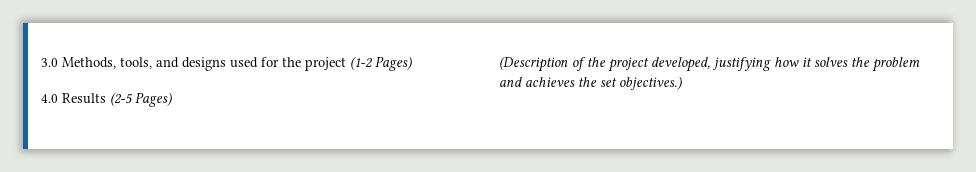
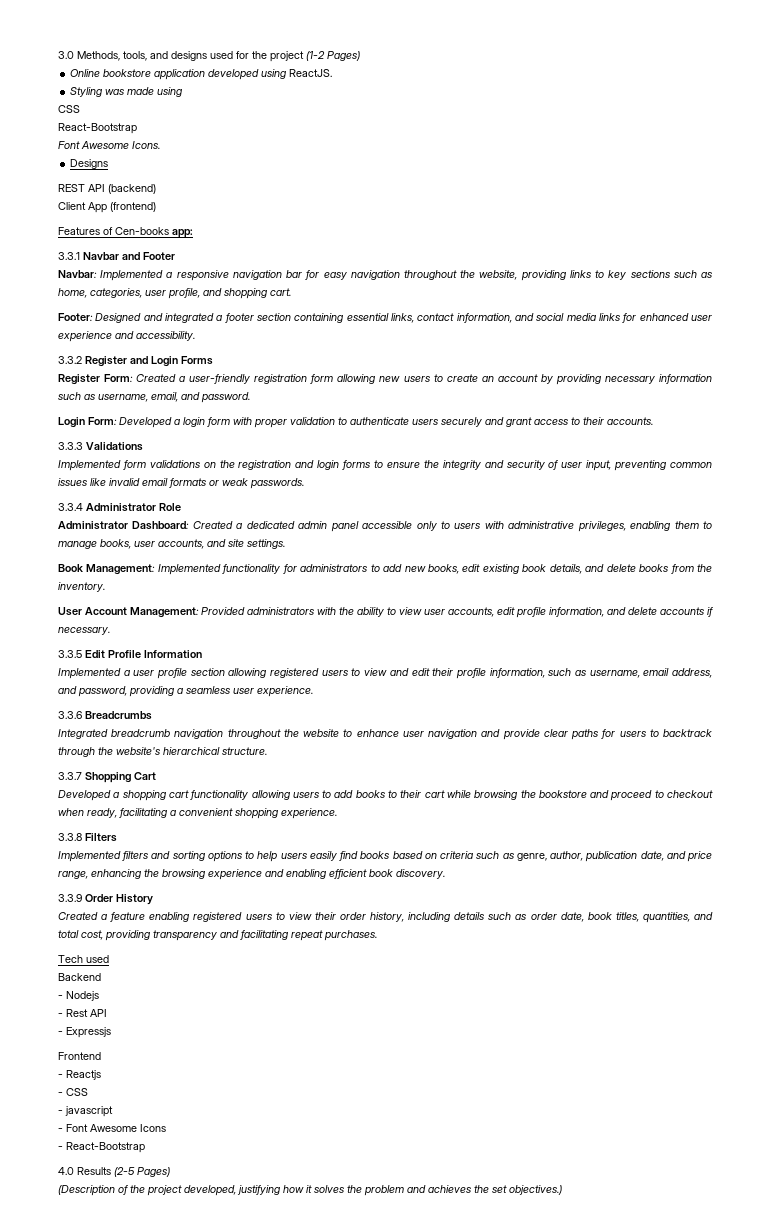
+ Online bookstore application developed using ReactJS.
+ Styling was made using
+ CSS
+ React-Bootstrap
+ Font Awesome Icons.
+ Designs
+ REST API (backend)
+ Client App (frontend)
+ Features of Cen-books app:
+ 3.3.1 Navbar and Footer
+ Navbar: Implemented a responsive navigation bar for easy navigation throughout the website, providing links to key sections such as home, categories, user profile, and shopping cart.
+ Footer: Designed and integrated a footer section containing essential links, contact information, and social media links for enhanced user experience and accessibility.
+ 3.3.2 Register and Login Forms
+ Register Form: Created a user-friendly registration form allowing new users to create an account by providing necessary information such as username, email, and password.
+ Login Form: Developed a login form with proper validation to authenticate users securely and grant access to their accounts.
+ 3.3.3 Validations
+ Implemented form validations on the registration and login forms to ensure the integrity and security of user input, preventing common issues like invalid email formats or weak passwords.
+ 3.3.4 Administrator Role
+ Administrator Dashboard: Created a dedicated admin panel accessible only to users with administrative privileges, enabling them to manage books, user accounts, and site settings.
+ Book Management: Implemented functionality for administrators to add new books, edit existing book details, and delete books from the inventory.
+ User Account Management: Provided administrators with the ability to view user accounts, edit profile information, and delete accounts if necessary.
+ 3.3.5 Edit Profile Information
+ Implemented a user profile section allowing registered users to view and edit their profile information, such as username, email address, and password, providing a seamless user experience.
+ 3.3.6 Breadcrumbs
+ Integrated breadcrumb navigation throughout the website to enhance user navigation and provide clear paths for users to backtrack through the website's hierarchical structure.
+ 3.3.7 Shopping Cart
+ Developed a shopping cart functionality allowing users to add books to their cart while browsing the bookstore and proceed to checkout when ready, facilitating a convenient shopping experience.
+ 3.3.8 Filters
+ Implemented filters and sorting options to help users easily find books based on criteria such as genre, author, publication date, and price range, enhancing the browsing experience and enabling efficient book discovery.
+ 3.3.9 Order History
+ Created a feature enabling registered users to view their order history, including details such as order date, book titles, quantities, and total cost, providing transparency and facilitating repeat purchases.
+ Tech used
+ Backend
+ - Nodejs
+ - Rest API
+ - Expressjs
+ Frontend
+ - Reactjs
+ - CSS
+ - javascript
+ - Font Awesome Icons
+ - React-Bootstrap

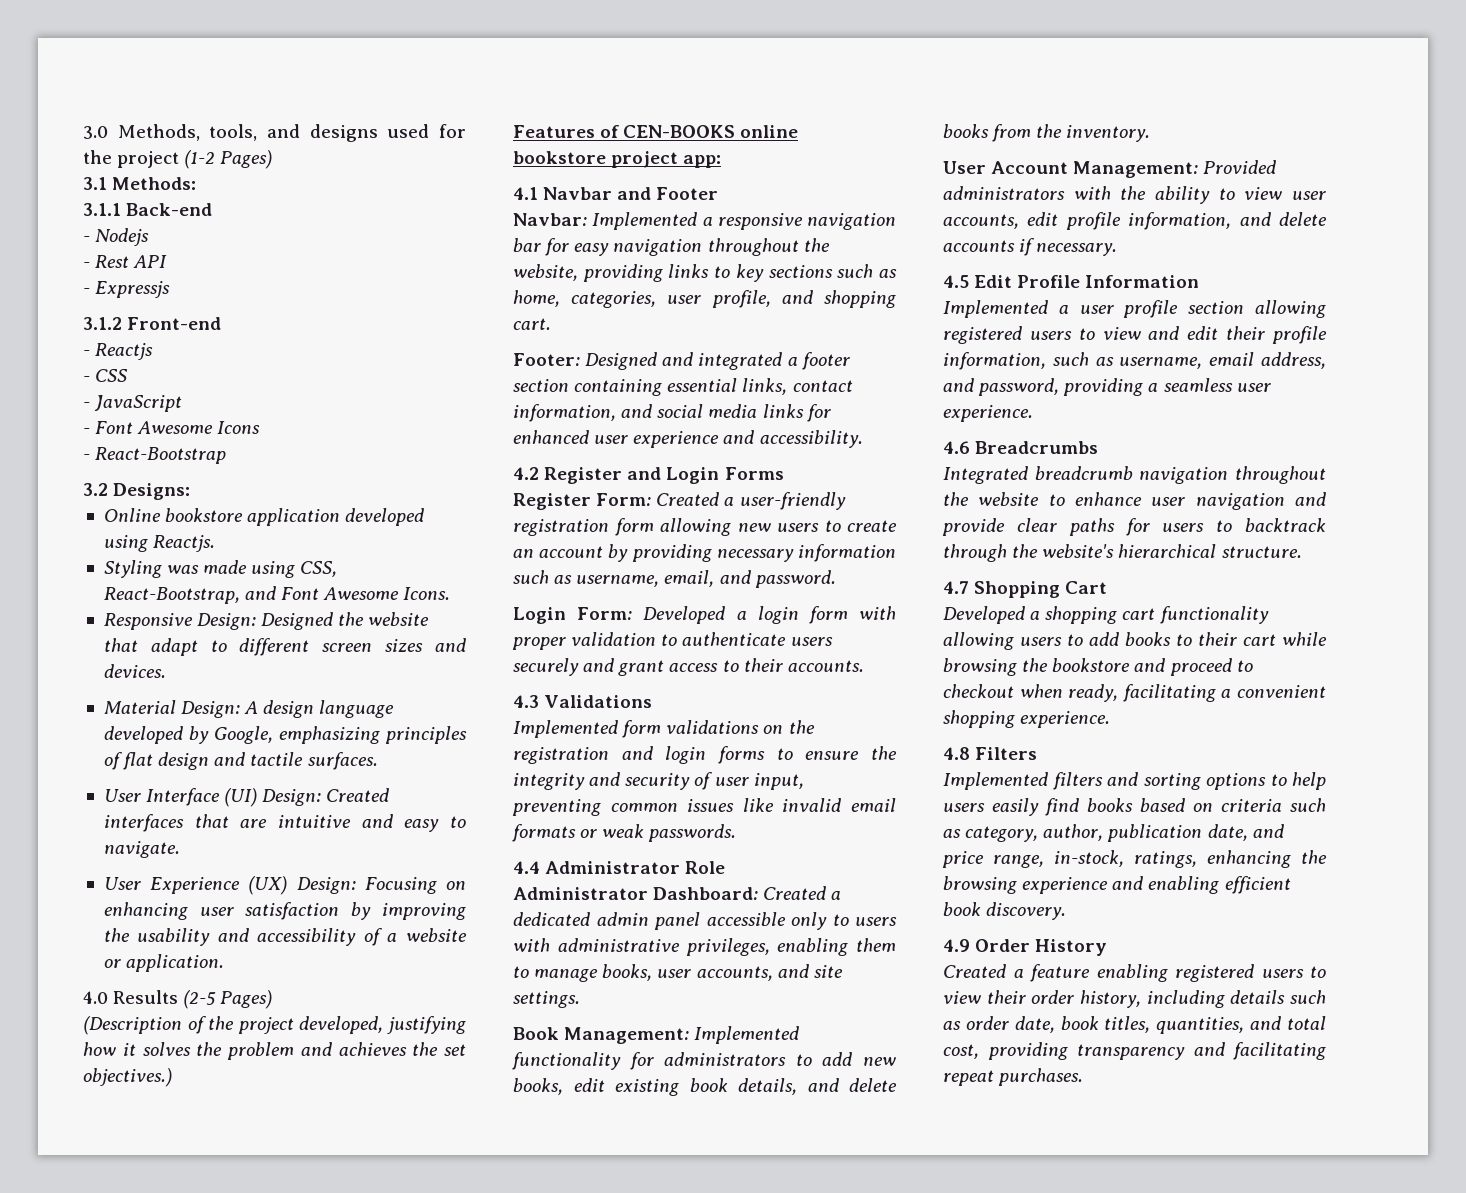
+ 3.1 Methods:
+ 3.1.1 Back-end
+ - Nodejs
+ - Rest API
+ - Expressjs
+ 3.1.2 Front-end
+ - Reactjs
+ - CSS
+ - JavaScript
+ - Font Awesome Icons
+ - React-Bootstrap
+ 3.2 Designs:
- Online bookstore application developed using ReactJS.
+ Online bookstore application developed using Reactjs.
- Styling was made using
- CSS
- React-Bootstrap
- Font Awesome Icons.
+ Styling was made using CSS, React-Bootstrap, and Font Awesome Icons.
- Designs
- REST API (backend)
- Client App (frontend)
- Features of Cen-books app:
+ Responsive Design: Designed the website that adapt to different screen sizes and devices.
+ Material Design: A design language developed by Google, emphasizing principles of flat design and tactile surfaces.
+ User Interface (UI) Design: Created interfaces that are intuitive and easy to navigate.
+ User Experience (UX) Design: Focusing on enhancing user satisfaction by improving the usability and accessibility of a website or application.
+ 4.0 Results (2-5 Pages)
+ (Description of the project developed, justifying how it solves the problem and achieves the set objectives.)
+ Features of CEN-BOOKS online bookstore project app:
- 3.3.1 Navbar and Footer
+ 4.1 Navbar and Footer
- 3.3.2 Register and Login Forms
+ 4.2 Register and Login Forms
- 3.3.3 Validations
+ 4.3 Validations
- 3.3.4 Administrator Role
+ 4.4 Administrator Role
- 3.3.5 Edit Profile Information
+ 4.5 Edit Profile Information
- 3.3.6 Breadcrumbs
+ 4.6 Breadcrumbs
- 3.3.7 Shopping Cart
+ 4.7 Shopping Cart
- 3.3.8 Filters
+ 4.8 Filters
- Implemented filters and sorting options to help users easily find books based on criteria such as genre, author, publication date, and price range, enhancing the browsing experience and enabling efficient book discovery.
+ Implemented filters and sorting options to help users easily find books based on criteria such as category, author, publication date, and price range, in-stock, ratings, enhancing the browsing experience and enabling efficient book discovery.
- 3.3.9 Order History
+ 4.9 Order History
- Tech used
- Backend
- - Nodejs
- - Rest API
- - Expressjs
- Frontend
- - Reactjs
- - CSS
- - javascript
- - Font Awesome Icons
- - React-Bootstrap
- 4.0 Results (2-5 Pages)
- (Description of the project developed, justifying how it solves the problem and achieves the set objectives.)

